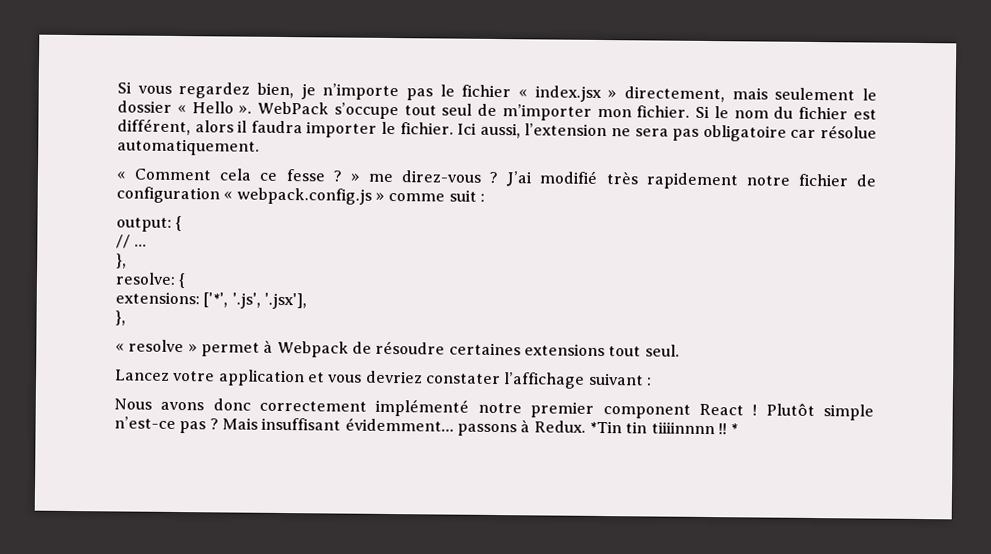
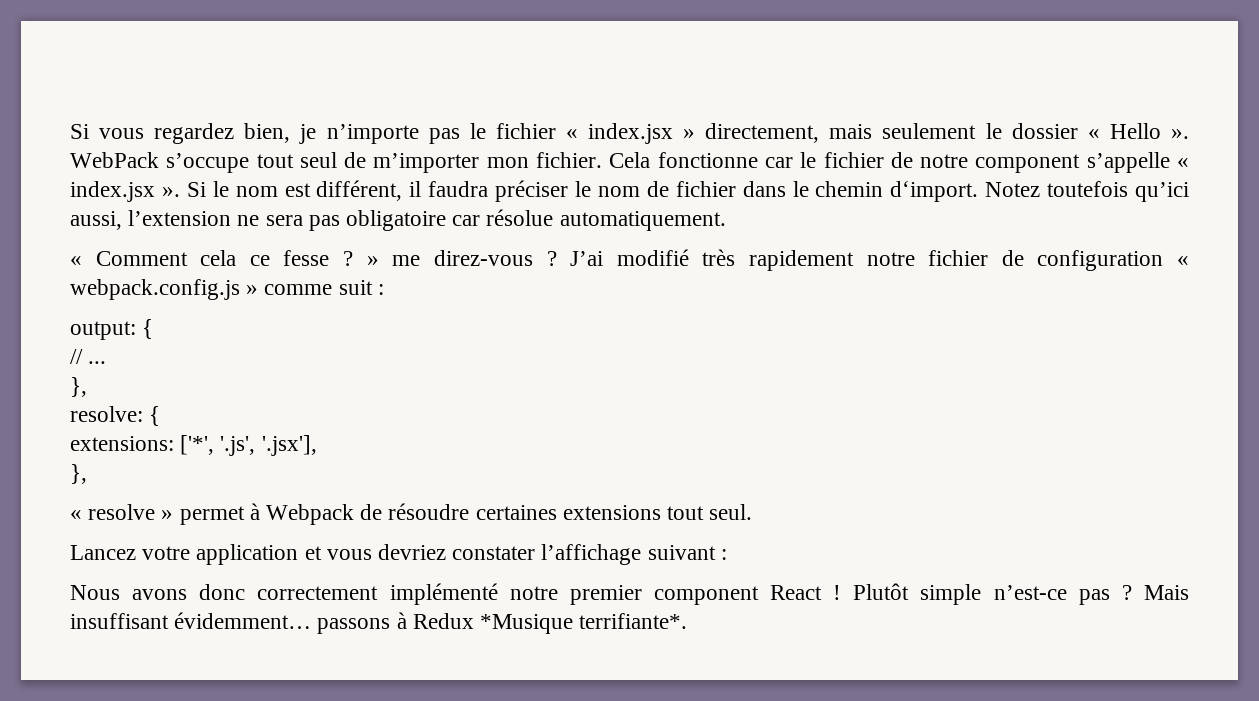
+ Cela fonctionne car le fichier de notre component s’appelle « index.jsx ».
- Si le nom du fichier est différent, alors il faudra importer le fichier. Ici aussi, l’extension ne sera pas obligatoire car résolue automatiquement.
+ Si le nom est différent, il faudra préciser le nom de fichier dans le chemin d‘import. Notez toutefois qu’ici aussi, l’extension ne sera pas obligatoire car résolue automatiquement.
- Mais insuffisant évidemment… passons à Redux. *Tin tin tiiiinnnn !! *
+ Mais insuffisant évidemment… passons à Redux *Musique terrifiante*.

